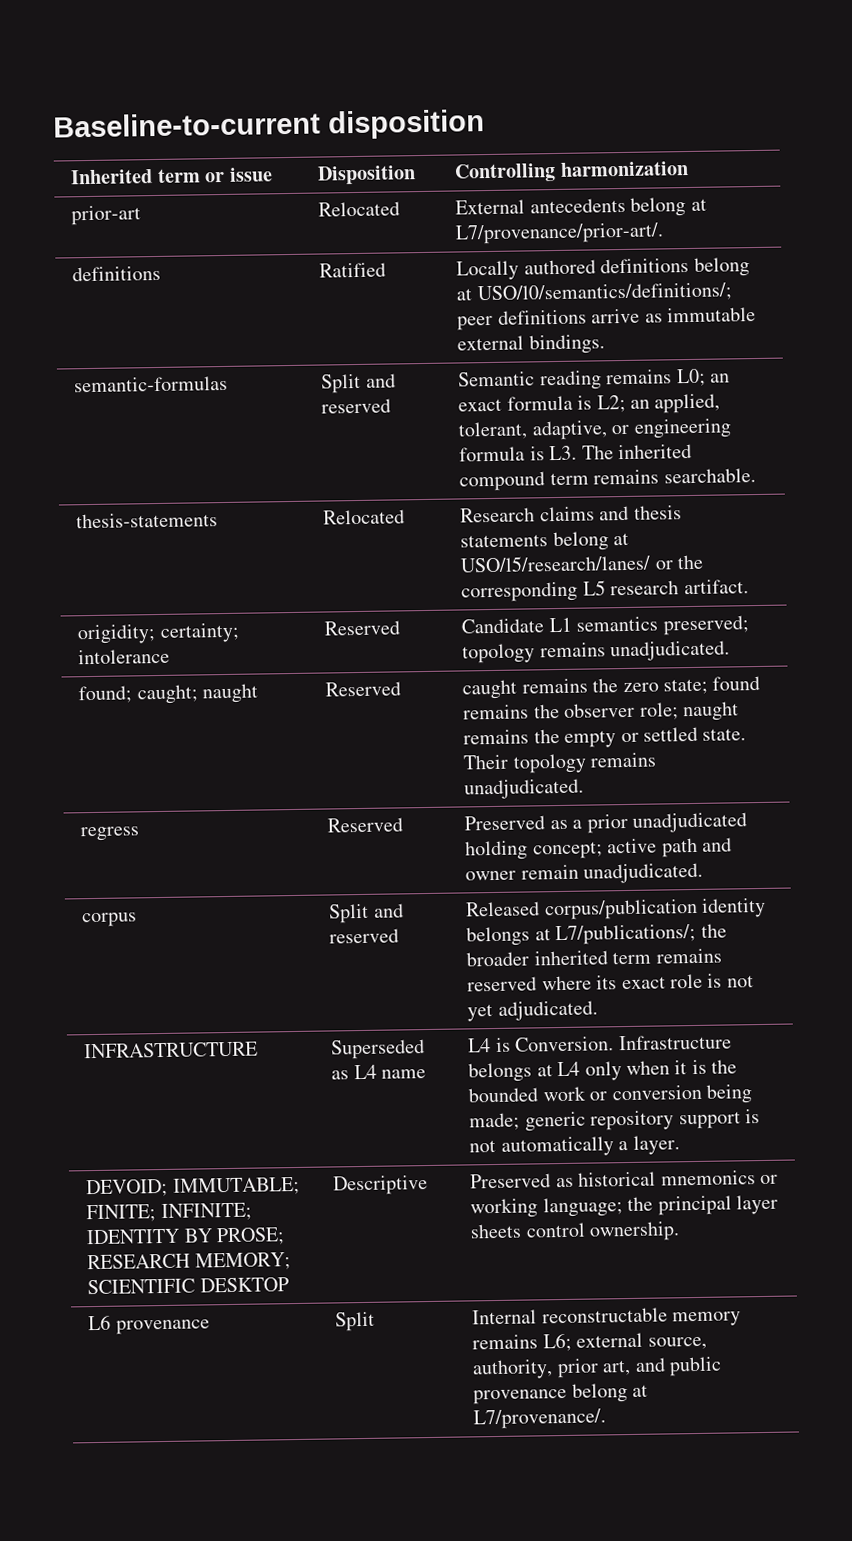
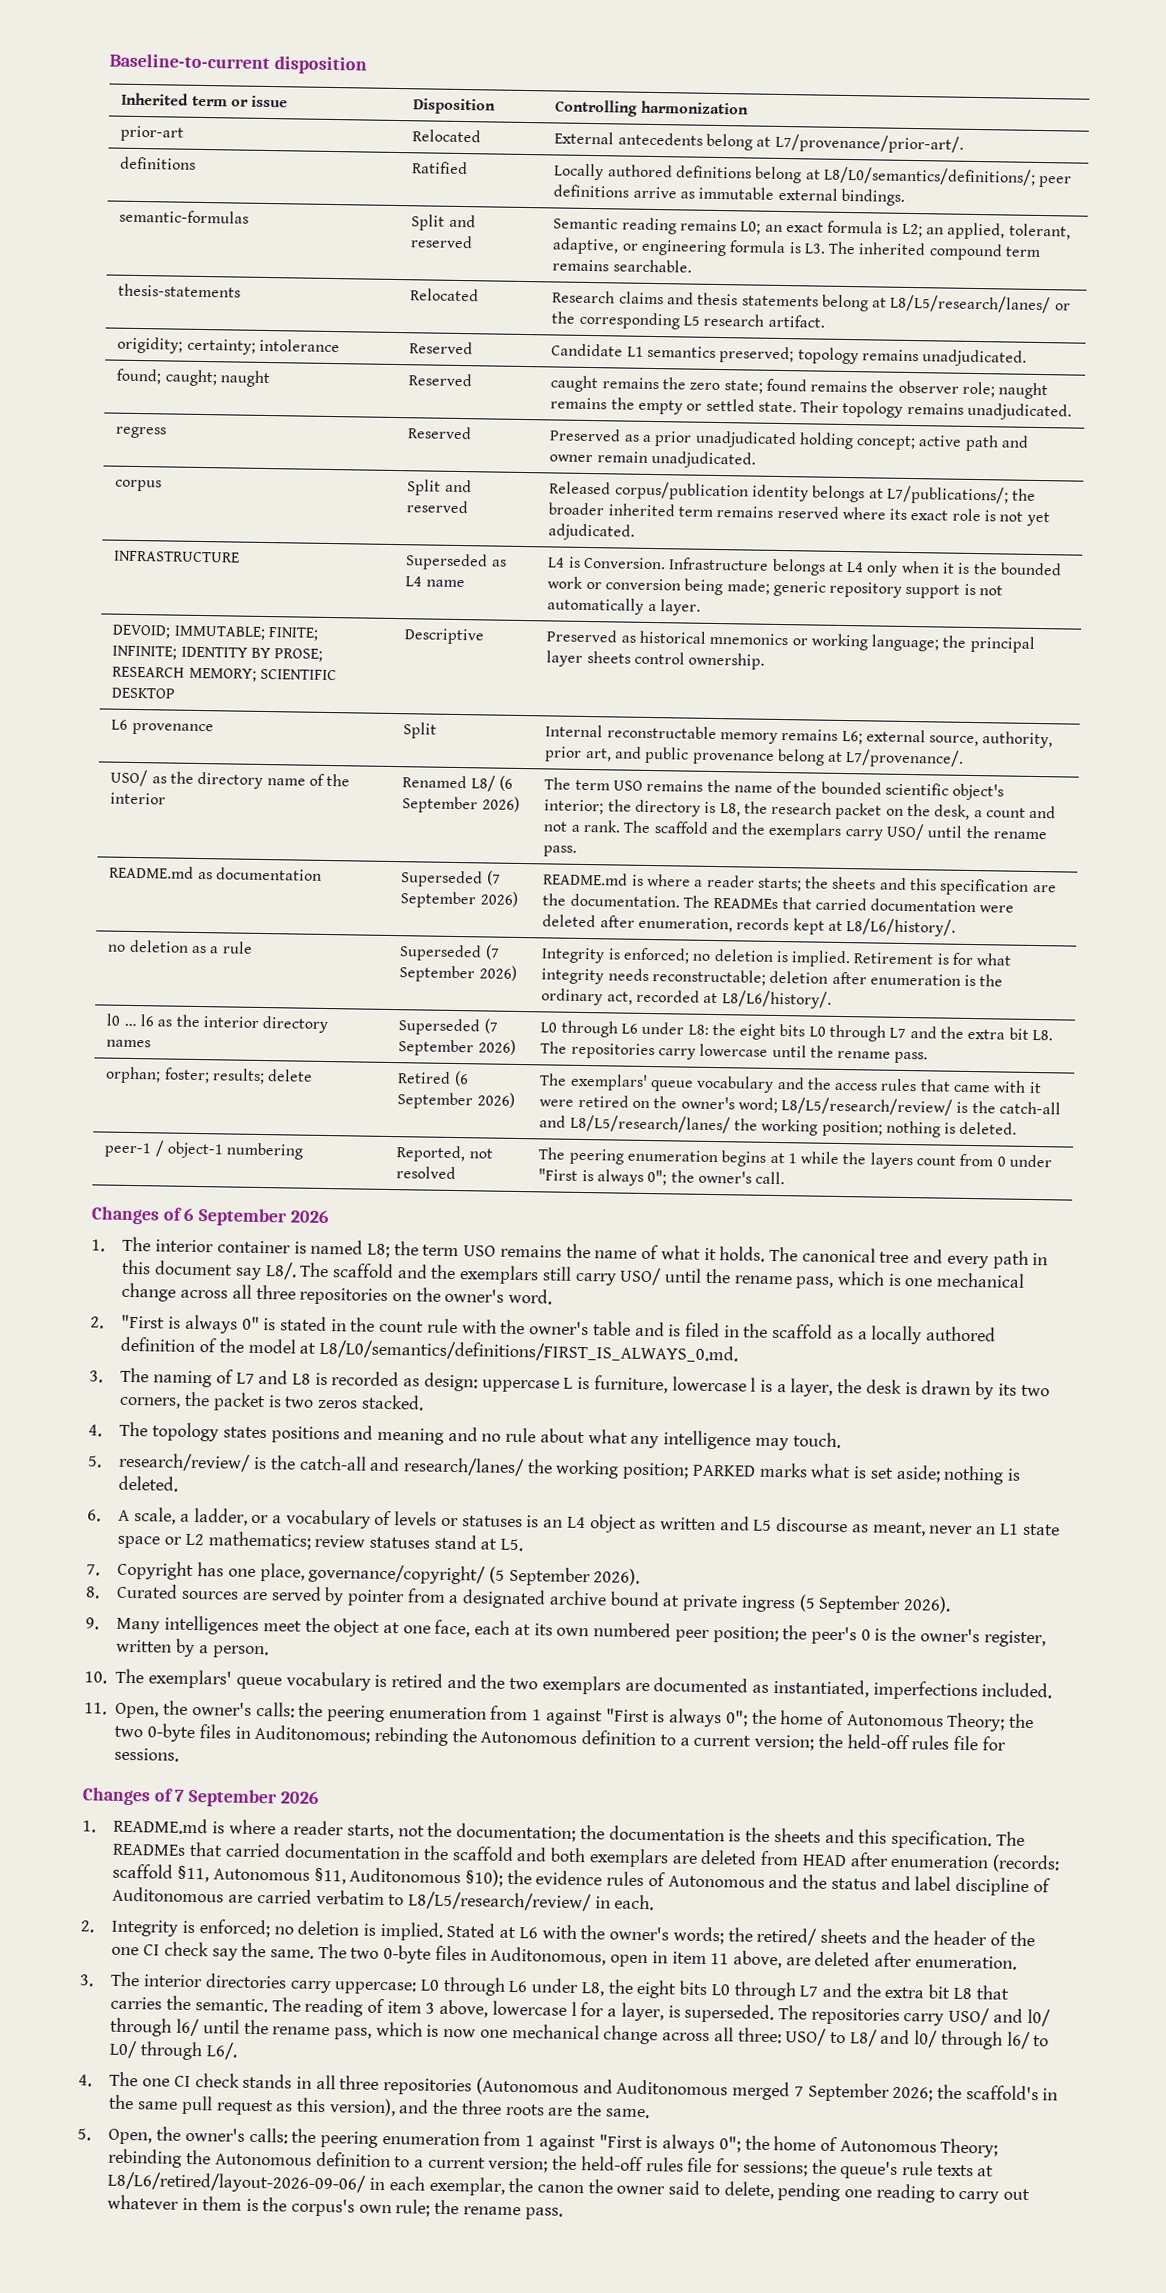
- definitions | Ratified | Locally authored definitions belong at USO/l0/semantics/definitions/; peer definitions arrive as immutable external bindings.
+ definitions | Ratified | Locally authored definitions belong at L8/L0/semantics/definitions/; peer definitions arrive as immutable external bindings.
- thesis-statements | Relocated | Research claims and thesis statements belong at USO/l5/research/lanes/ or the corresponding L5 research artifact.
+ thesis-statements | Relocated | Research claims and thesis statements belong at L8/L5/research/lanes/ or the corresponding L5 research artifact.
+ USO/ as the directory name of the interior | Renamed L8/ (6 September 2026) | The term USO remains the name of the bounded scientific object's interior; the directory is L8, the research packet on the desk, a count and not a rank. The scaffold and the exemplars carry USO/ until the rename pass.
+ README.md as documentation | Superseded (7 September 2026) | README.md is where a reader starts; the sheets and this specification are the documentation. The READMEs that carried documentation were deleted after enumeration, records kept at L8/L6/history/.
+ no deletion as a rule | Superseded (7 September 2026) | Integrity is enforced; no deletion is implied. Retirement is for what integrity needs reconstructable; deletion after enumeration is the ordinary act, recorded at L8/L6/history/.
+ l0 … l6 as the interior directory names | Superseded (7 September 2026) | L0 through L6 under L8: the eight bits L0 through L7 and the extra bit L8. The repositories carry lowercase until the rename pass.
+ orphan; foster; results; delete | Retired (6 September 2026) | The exemplars' queue vocabulary and the access rules that came with it were retired on the owner's word; L8/L5/research/review/ is the catch-all and L8/L5/research/lanes/ the working position; nothing is deleted.
+ peer-1 / object-1 numbering | Reported, not resolved | The peering enumeration begins at 1 while the layers count from 0 under "First is always 0"; the owner's call.
+ Changes of 6 September 2026
+ 1. The interior container is named L8; the term USO remains the name of what it holds. The canonical tree and every path in this document say L8/. The scaffold and the exemplars still carry USO/ until the rename pass, which is one mechanical change across all three repositories on the owner's word.
+ 2. "First is always 0" is stated in the count rule with the owner's table and is filed in the scaffold as a locally authored definition of the model at L8/L0/semantics/definitions/FIRST_IS_ALWAYS_0.md.
+ 3. The naming of L7 and L8 is recorded as design: uppercase L is furniture, lowercase l is a layer, the desk is drawn by its two corners, the packet is two zeros stacked.
+ 4. The topology states positions and meaning and no rule about what any intelligence may touch.
+ 5. research/review/ is the catch-all and research/lanes/ the working position; PARKED marks what is set aside; nothing is deleted.
+ 6. A scale, a ladder, or a vocabulary of levels or statuses is an L4 object as written and L5 discourse as meant, never an L1 state space or L2 mathematics; review statuses stand at L5.
+ 7. Copyright has one place, governance/copyright/ (5 September 2026).
+ 8. Curated sources are served by pointer from a designated archive bound at private ingress (5 September 2026).
+ 9. Many intelligences meet the object at one face, each at its own numbered peer position; the peer's 0 is the owner's register, written by a person.
+ 10. The exemplars' queue vocabulary is retired and the two exemplars are documented as instantiated, imperfections included.
+ 11. Open, the owner's calls: the peering enumeration from 1 against "First is always 0"; the home of Autonomous Theory; the two 0-byte files in Auditonomous; rebinding the Autonomous definition to a current version; the held-off rules file for sessions.
+ Changes of 7 September 2026
+ 1. README.md is where a reader starts, not the documentation; the documentation is the sheets and this specification. The READMEs that carried documentation in the scaffold and both exemplars are deleted from HEAD after enumeration (records: scaffold §11, Autonomous §11, Auditonomous §10); the evidence rules of Autonomous and the status and label discipline of Auditonomous are carried verbatim to L8/L5/research/review/ in each.
+ 2. Integrity is enforced; no deletion is implied. Stated at L6 with the owner's words; the retired/ sheets and the header of the one CI check say the same. The two 0-byte files in Auditonomous, open in item 11 above, are deleted after enumeration.
+ 3. The interior directories carry uppercase: L0 through L6 under L8, the eight bits L0 through L7 and the extra bit L8 that carries the semantic. The reading of item 3 above, lowercase l for a layer, is superseded. The repositories carry USO/ and l0/ through l6/ until the rename pass, which is now one mechanical change across all three: USO/ to L8/ and l0/ through l6/ to L0/ through L6/.
+ 4. The one CI check stands in all three repositories (Autonomous and Auditonomous merged 7 September 2026; the scaffold's in the same pull request as this version), and the three roots are the same.
+ 5. Open, the owner's calls: the peering enumeration from 1 against "First is always 0"; the home of Autonomous Theory; rebinding the Autonomous definition to a current version; the held-off rules file for sessions; the queue's rule texts at L8/L6/retired/layout-2026-09-06/ in each exemplar, the canon the owner said to delete, pending one reading to carry out whatever in them is the corpus's own rule; the rename pass.

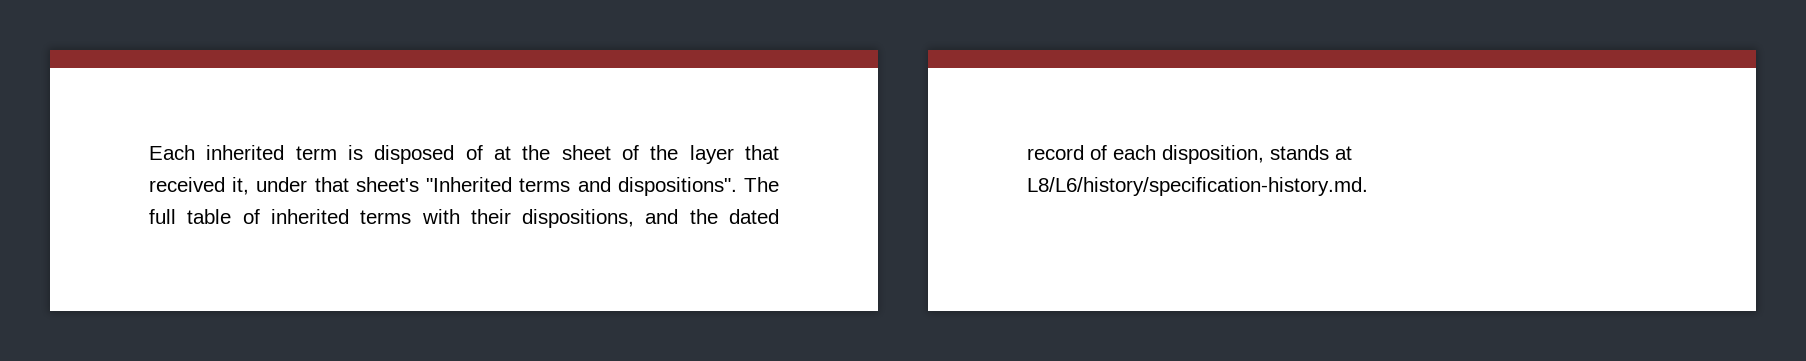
- Baseline-to-current disposition
- Inherited term or issue | Disposition | Controlling harmonization
- prior-art | Relocated | External antecedents belong at L7/provenance/prior-art/.
- definitions | Ratified | Locally authored definitions belong at L8/L0/semantics/definitions/; peer definitions arrive as immutable external bindings.
- semantic-formulas | Split and reserved | Semantic reading remains L0; an exact formula is L2; an applied, tolerant, adaptive, or engineering formula is L3. The inherited compound term remains searchable.
- thesis-statements | Relocated | Research claims and thesis statements belong at L8/L5/research/lanes/ or the corresponding L5 research artifact.
- origidity; certainty; intolerance | Reserved | Candidate L1 semantics preserved; topology remains unadjudicated.
- found; caught; naught | Reserved | caught remains the zero state; found remains the observer role; naught remains the empty or settled state. Their topology remains unadjudicated.
- regress | Reserved | Preserved as a prior unadjudicated holding concept; active path and owner remain unadjudicated.
- corpus | Split and reserved | Released corpus/publication identity belongs at L7/publications/; the broader inherited term remains reserved where its exact role is not yet adjudicated.
- INFRASTRUCTURE | Superseded as L4 name | L4 is Conversion. Infrastructure belongs at L4 only when it is the bounded work or conversion being made; generic repository support is not automatically a layer.
- DEVOID; IMMUTABLE; FINITE; INFINITE; IDENTITY BY PROSE; RESEARCH MEMORY; SCIENTIFIC DESKTOP | Descriptive | Preserved as historical mnemonics or working language; the principal layer sheets control ownership.
- L6 provenance | Split | Internal reconstructable memory remains L6; external source, authority, prior art, and public provenance belong at L7/provenance/.
- USO/ as the directory name of the interior | Renamed L8/ (6 September 2026) | The term USO remains the name of the bounded scientific object's interior; the directory is L8, the research packet on the desk, a count and not a rank. The scaffold and the exemplars carry USO/ until the rename pass.
- README.md as documentation | Superseded (7 September 2026) | README.md is where a reader starts; the sheets and this specification are the documentation. The READMEs that carried documentation were deleted after enumeration, records kept at L8/L6/history/.
- no deletion as a rule | Superseded (7 September 2026) | Integrity is enforced; no deletion is implied. Retirement is for what integrity needs reconstructable; deletion after enumeration is the ordinary act, recorded at L8/L6/history/.
- l0 … l6 as the interior directory names | Superseded (7 September 2026) | L0 through L6 under L8: the eight bits L0 through L7 and the extra bit L8. The repositories carry lowercase until the rename pass.
- orphan; foster; results; delete | Retired (6 September 2026) | The exemplars' queue vocabulary and the access rules that came with it were retired on the owner's word; L8/L5/research/review/ is the catch-all and L8/L5/research/lanes/ the working position; nothing is deleted.
- peer-1 / object-1 numbering | Reported, not resolved | The peering enumeration begins at 1 while the layers count from 0 under "First is always 0"; the owner's call.
- Changes of 6 September 2026
- 1. The interior container is named L8; the term USO remains the name of what it holds. The canonical tree and every path in this document say L8/. The scaffold and the exemplars still carry USO/ until the rename pass, which is one mechanical change across all three repositories on the owner's word.
- 2. "First is always 0" is stated in the count rule with the owner's table and is filed in the scaffold as a locally authored definition of the model at L8/L0/semantics/definitions/FIRST_IS_ALWAYS_0.md.
- 3. The naming of L7 and L8 is recorded as design: uppercase L is furniture, lowercase l is a layer, the desk is drawn by its two corners, the packet is two zeros stacked.
- 4. The topology states positions and meaning and no rule about what any intelligence may touch.
- 5. research/review/ is the catch-all and research/lanes/ the working position; PARKED marks what is set aside; nothing is deleted.
- 6. A scale, a ladder, or a vocabulary of levels or statuses is an L4 object as written and L5 discourse as meant, never an L1 state space or L2 mathematics; review statuses stand at L5.
- 7. Copyright has one place, governance/copyright/ (5 September 2026).
- 8. Curated sources are served by pointer from a designated archive bound at private ingress (5 September 2026).
- 9. Many intelligences meet the object at one face, each at its own numbered peer position; the peer's 0 is the owner's register, written by a person.
- 10. The exemplars' queue vocabulary is retired and the two exemplars are documented as instantiated, imperfections included.
- 11. Open, the owner's calls: the peering enumeration from 1 against "First is always 0"; the home of Autonomous Theory; the two 0-byte files in Auditonomous; rebinding the Autonomous definition to a current version; the held-off rules file for sessions.
- Changes of 7 September 2026
- 1. README.md is where a reader starts, not the documentation; the documentation is the sheets and this specification. The READMEs that carried documentation in the scaffold and both exemplars are deleted from HEAD after enumeration (records: scaffold §11, Autonomous §11, Auditonomous §10); the evidence rules of Autonomous and the status and label discipline of Auditonomous are carried verbatim to L8/L5/research/review/ in each.
- 2. Integrity is enforced; no deletion is implied. Stated at L6 with the owner's words; the retired/ sheets and the header of the one CI check say the same. The two 0-byte files in Auditonomous, open in item 11 above, are deleted after enumeration.
- 3. The interior directories carry uppercase: L0 through L6 under L8, the eight bits L0 through L7 and the extra bit L8 that carries the semantic. The reading of item 3 above, lowercase l for a layer, is superseded. The repositories carry USO/ and l0/ through l6/ until the rename pass, which is now one mechanical change across all three: USO/ to L8/ and l0/ through l6/ to L0/ through L6/.
- 4. The one CI check stands in all three repositories (Autonomous and Auditonomous merged 7 September 2026; the scaffold's in the same pull request as this version), and the three roots are the same.
- 5. Open, the owner's calls: the peering enumeration from 1 against "First is always 0"; the home of Autonomous Theory; rebinding the Autonomous definition to a current version; the held-off rules file for sessions; the queue's rule texts at L8/L6/retired/layout-2026-09-06/ in each exemplar, the canon the owner said to delete, pending one reading to carry out whatever in them is the corpus's own rule; the rename pass.
+ Each inherited term is disposed of at the sheet of the layer that received it, under that sheet's "Inherited terms and dispositions". The full table of inherited terms with their dispositions, and the dated record of each disposition, stands at L8/L6/history/specification-history.md.

